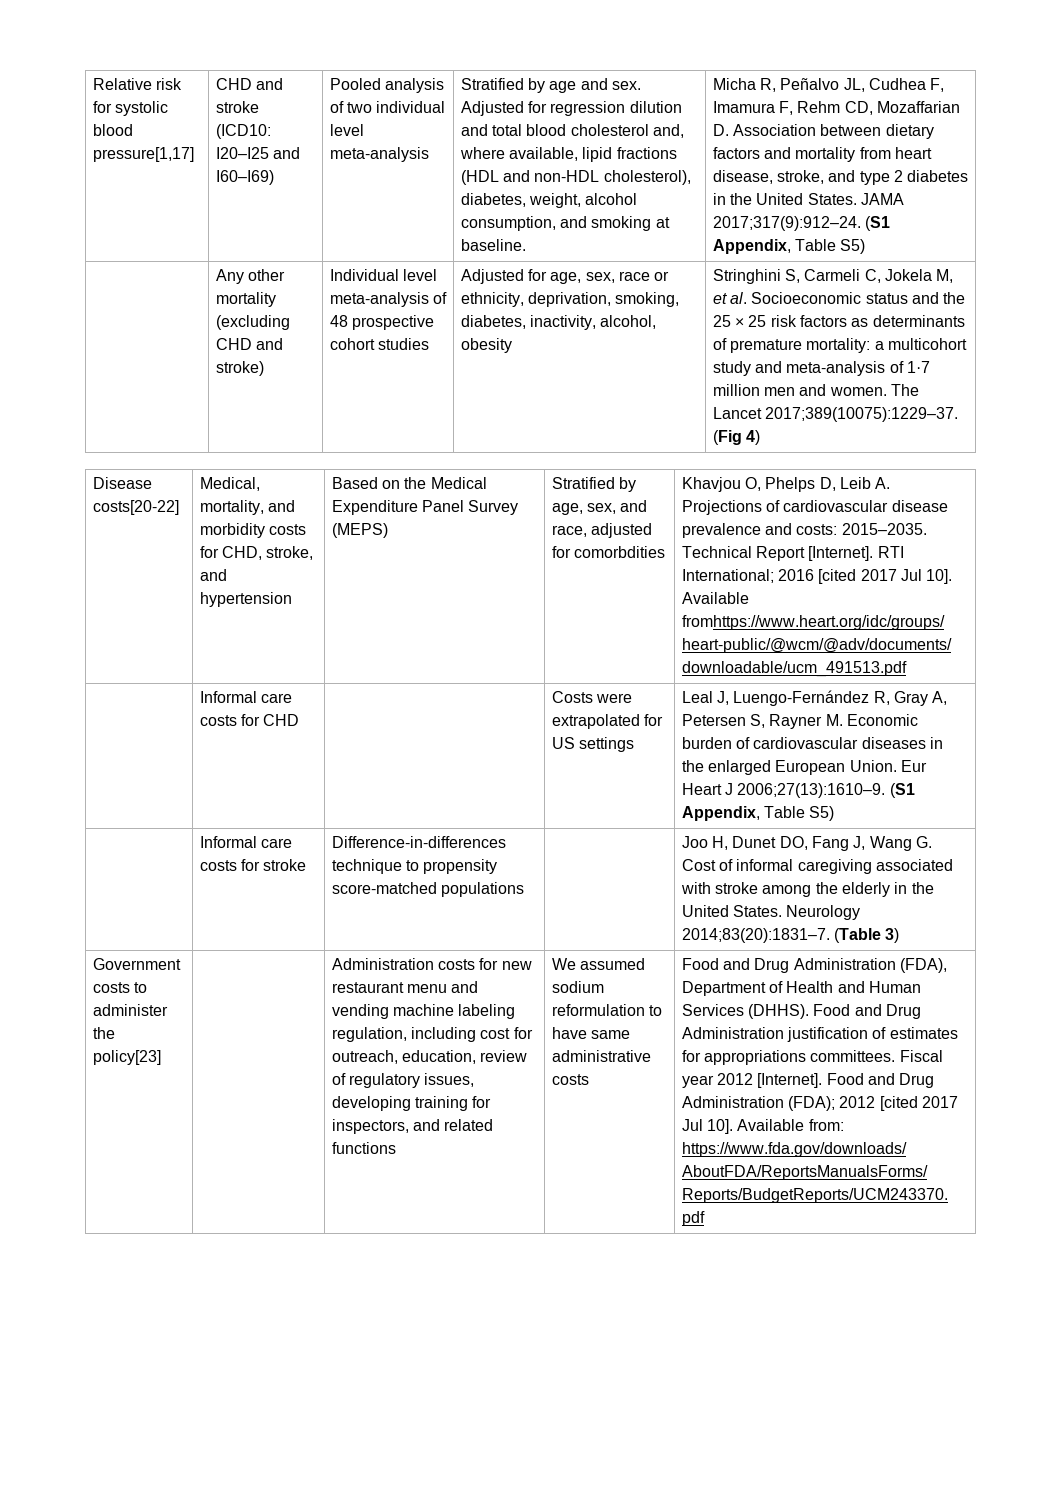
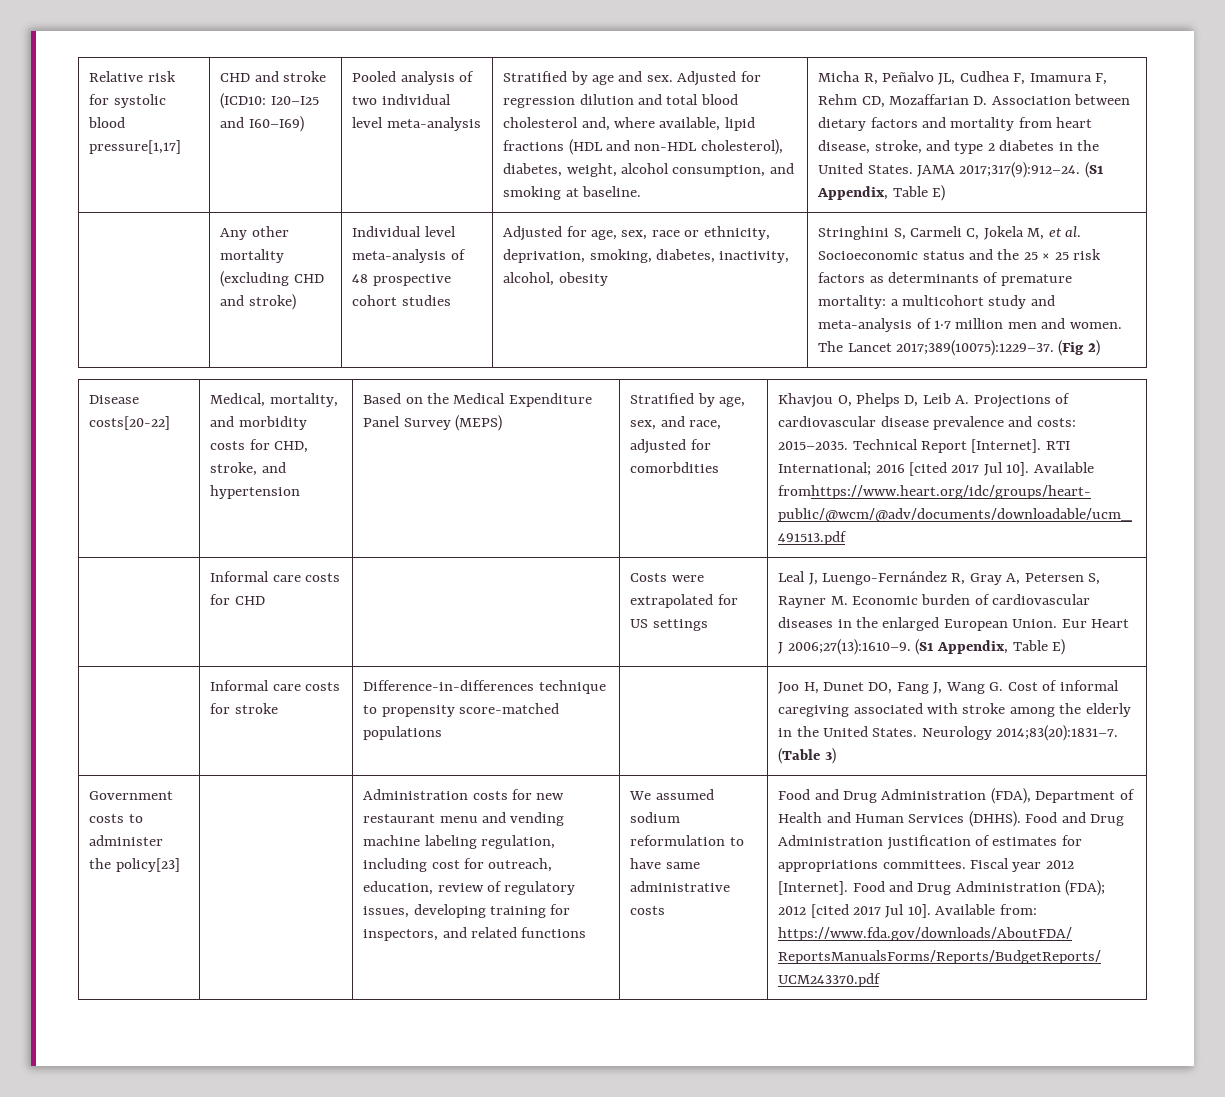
- JAMA 2017;317(9):912–24. (S1 Appendix, Table S5)
+ JAMA 2017;317(9):912–24. (S1 Appendix, Table E)
- (Fig 4)
+ (Fig 2)
- | Informal care costs for CHD | | Costs were extrapolated for US settings | Leal J, Luengo-Fernández R, Gray A, Petersen S, Rayner M. Economic burden of cardiovascular diseases in the enlarged European Union. Eur Heart J 2006;27(13):1610–9. (S1 Appendix, Table S5)
+ | Informal care costs for CHD | | Costs were extrapolated for US settings | Leal J, Luengo-Fernández R, Gray A, Petersen S, Rayner M. Economic burden of cardiovascular diseases in the enlarged European Union. Eur Heart J 2006;27(13):1610–9. (S1 Appendix, Table E)

